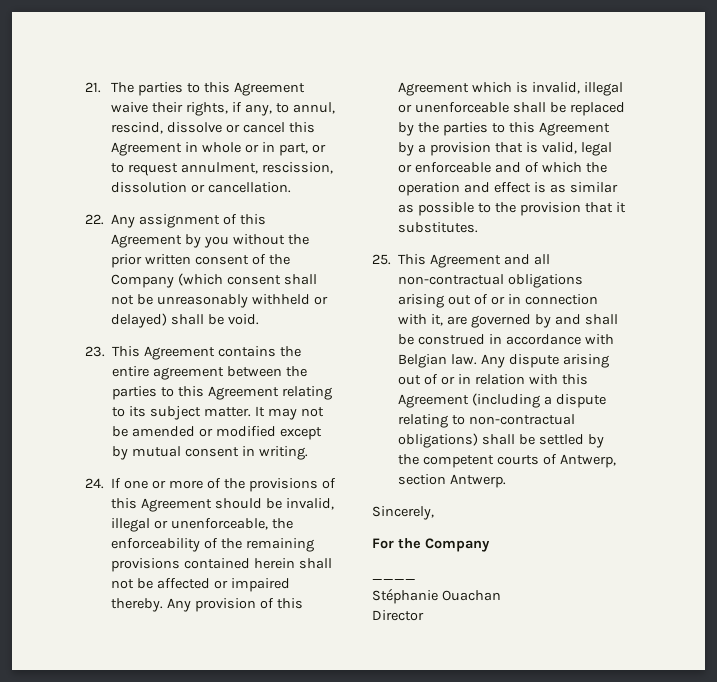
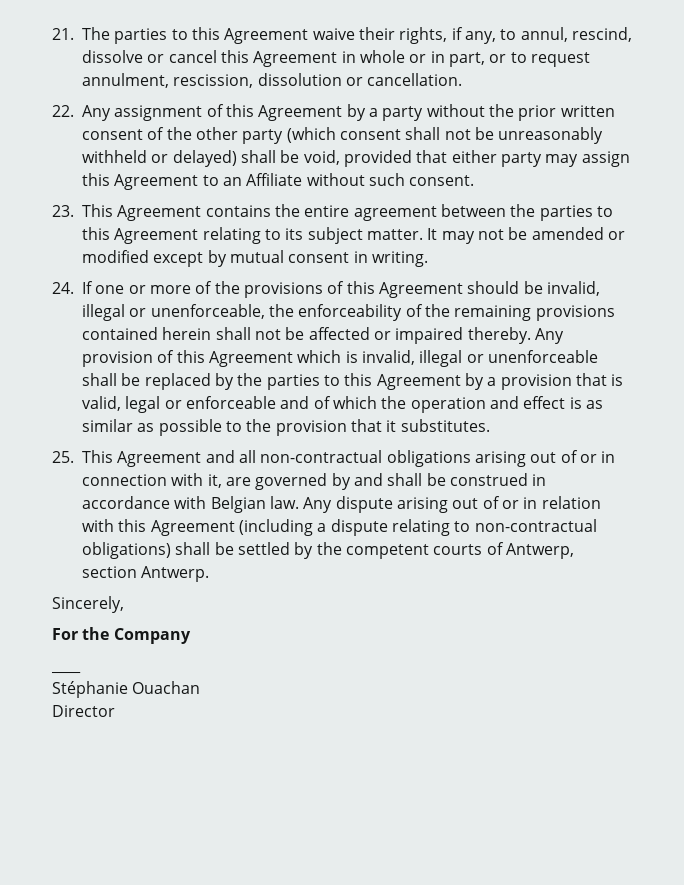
- 22. Any assignment of this Agreement by you without the prior written consent of the Company (which consent shall not be unreasonably withheld or delayed) shall be void.
+ 22. Any assignment of this Agreement by a party without the prior written consent of the other party (which consent shall not be unreasonably withheld or delayed) shall be void, provided that either party may assign this Agreement to an Affiliate without such consent.

